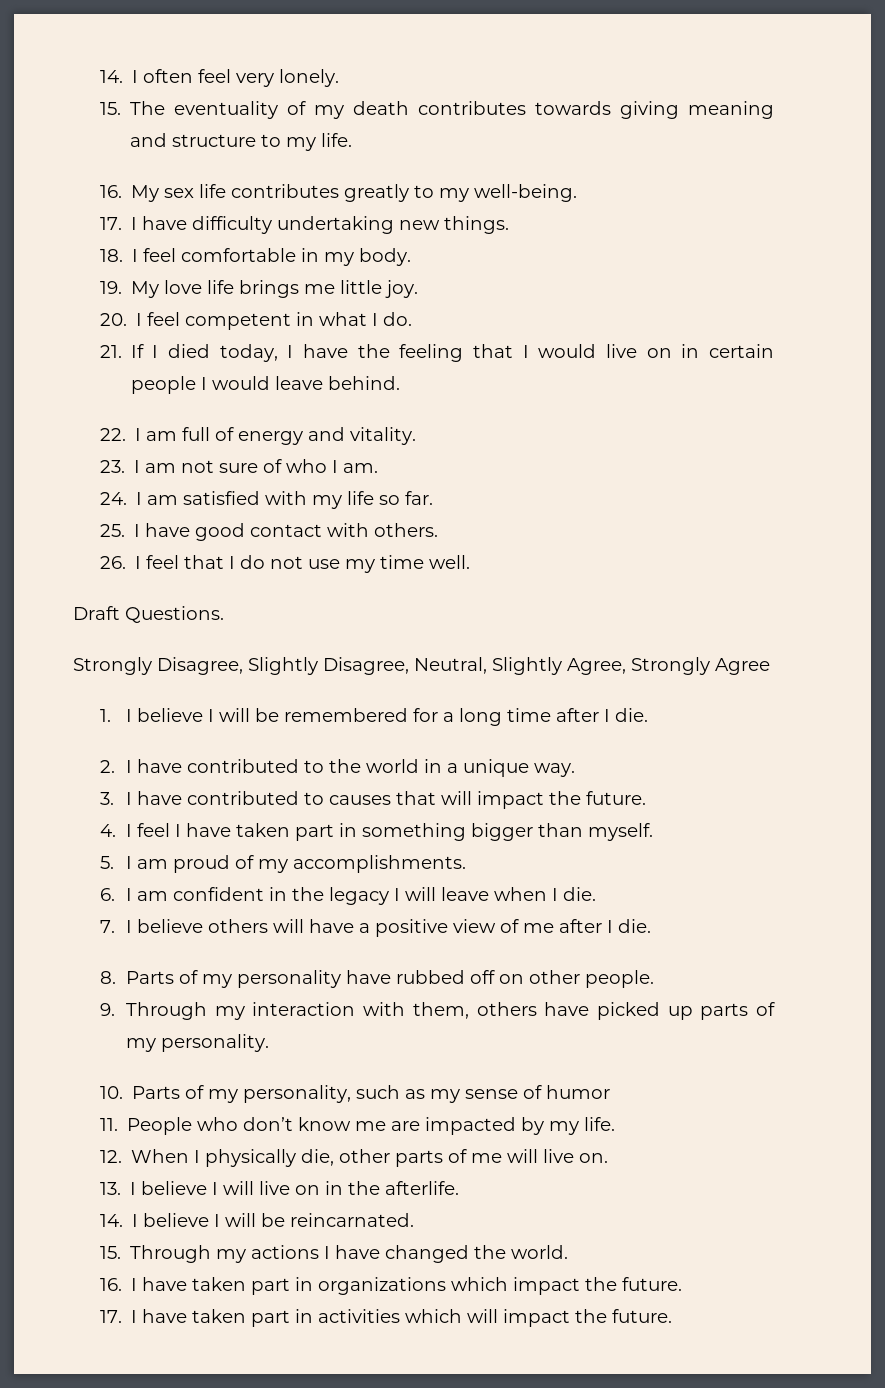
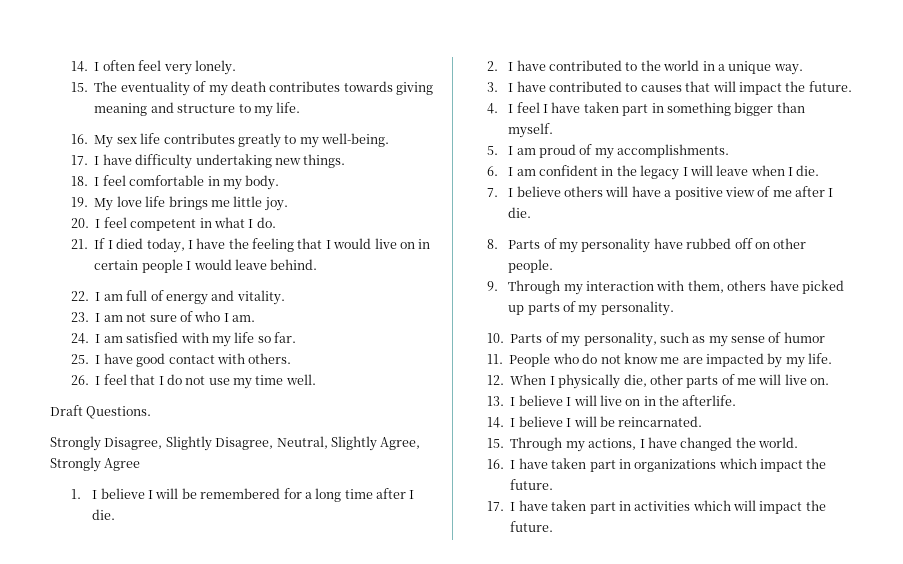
- 11. People who don’t know me are impacted by my life.
+ 11. People who do not know me are impacted by my life.
- 15. Through my actions I have changed the world.
+ 15. Through my actions, I have changed the world.

